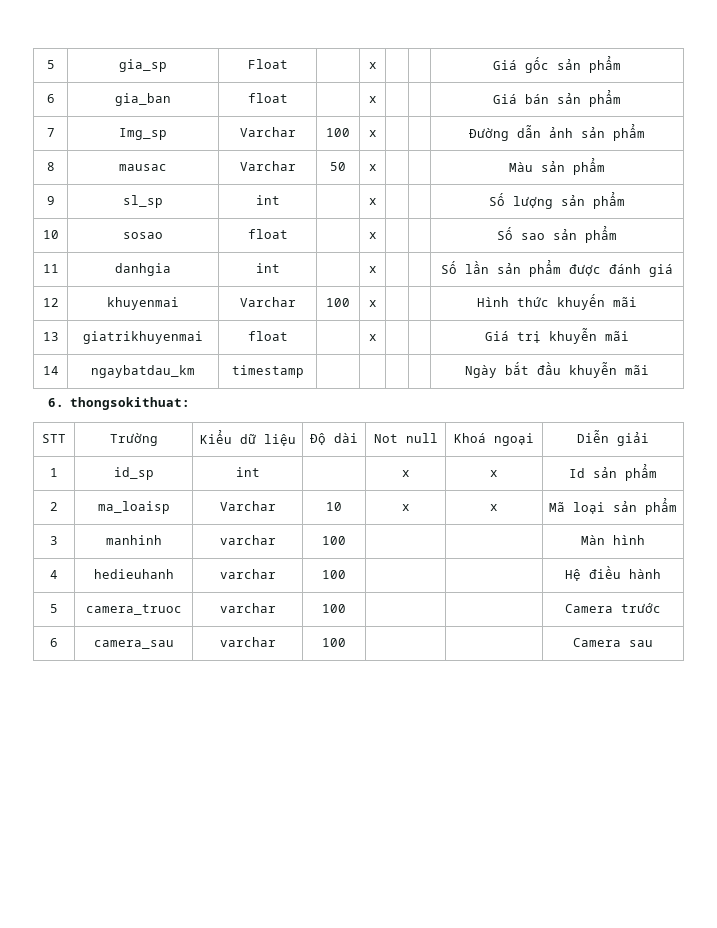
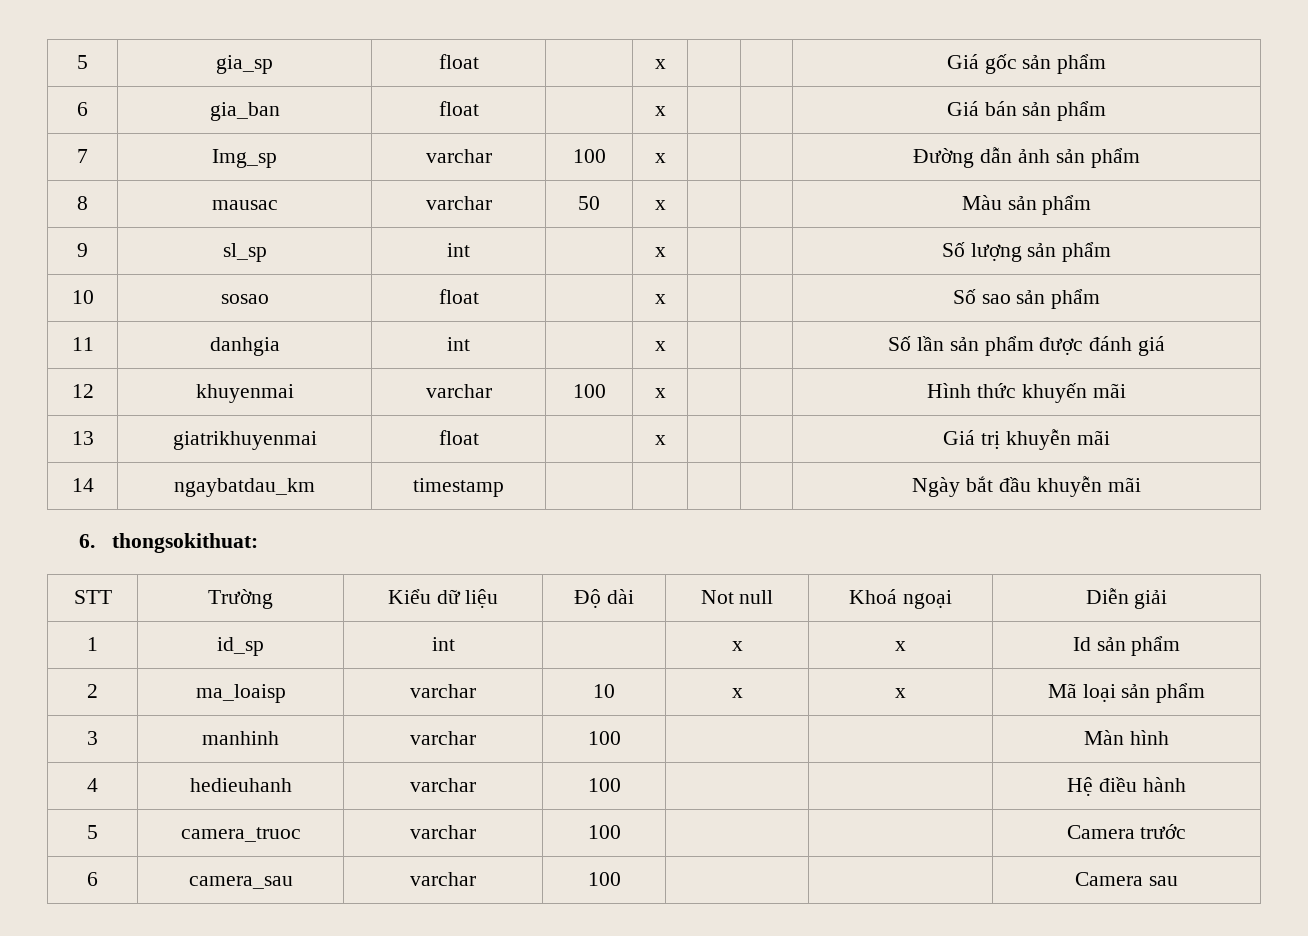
- 5 | gia_sp | Float | | x | | | Giá gốc sản phẩm
+ 5 | gia_sp | float | | x | | | Giá gốc sản phẩm
- 7 | Img_sp | Varchar | 100 | x | | | Đường dẫn ảnh sản phẩm
+ 7 | Img_sp | varchar | 100 | x | | | Đường dẫn ảnh sản phẩm
- 8 | mausac | Varchar | 50 | x | | | Màu sản phẩm
+ 8 | mausac | varchar | 50 | x | | | Màu sản phẩm
- 12 | khuyenmai | Varchar | 100 | x | | | Hình thức khuyến mãi
+ 12 | khuyenmai | varchar | 100 | x | | | Hình thức khuyến mãi
- 2 | ma_loaisp | Varchar | 10 | x | x | Mã loại sản phẩm
+ 2 | ma_loaisp | varchar | 10 | x | x | Mã loại sản phẩm

